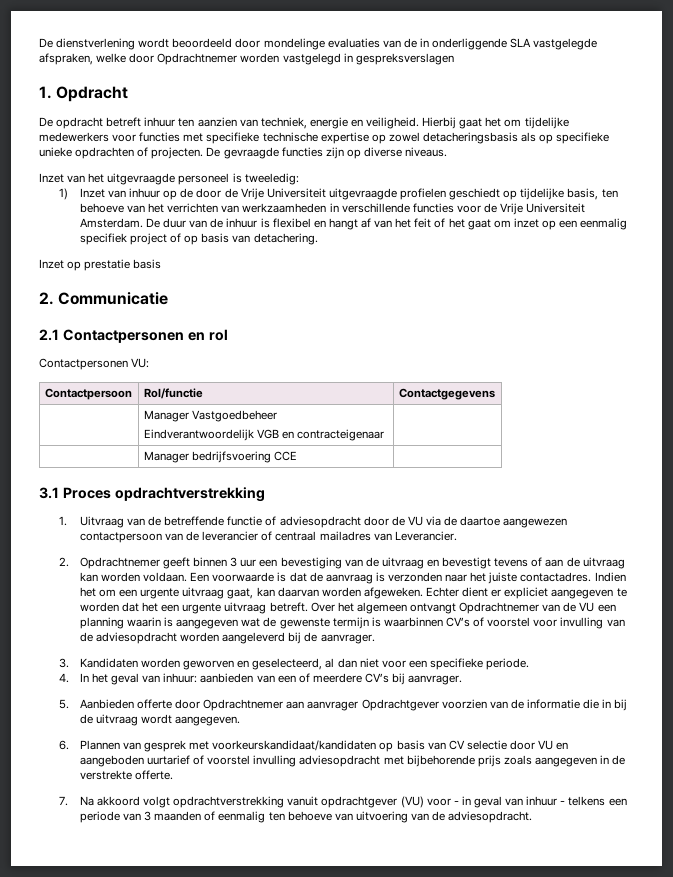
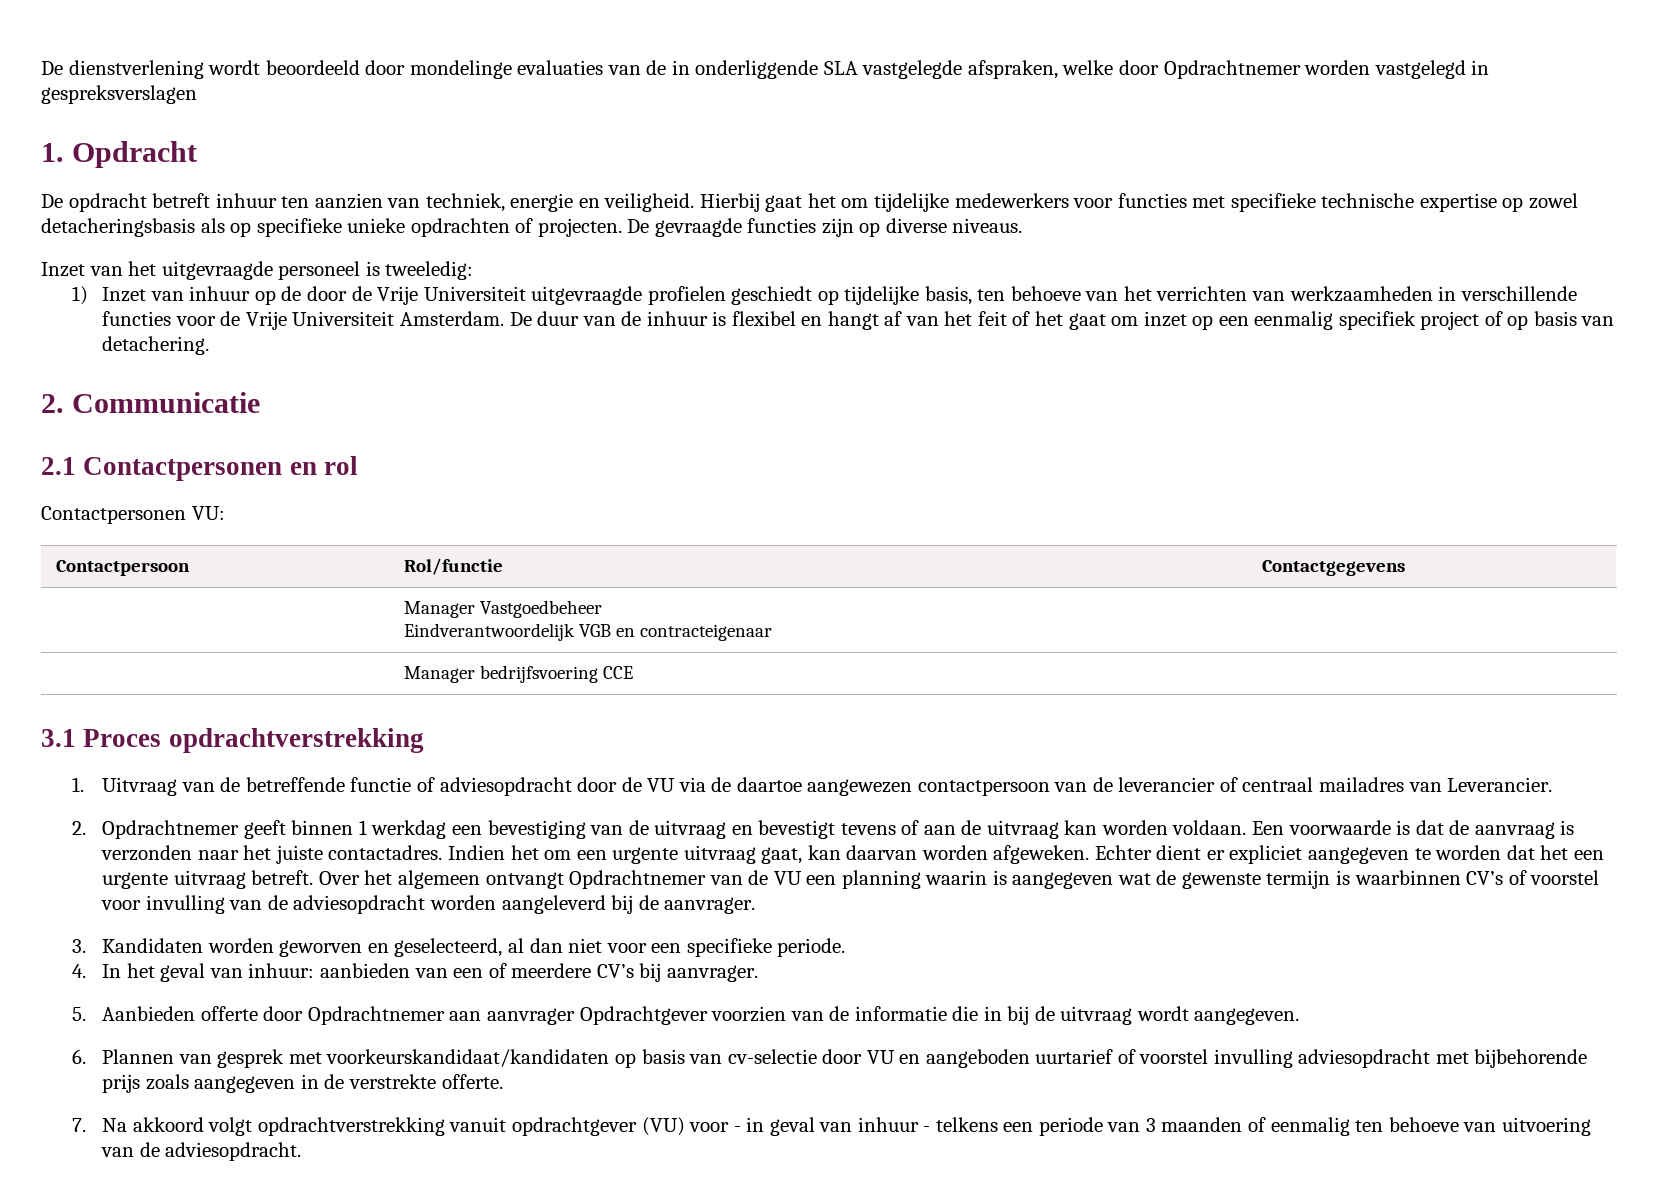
- Inzet op prestatie basis
- 2. Opdrachtnemer geeft binnen 3 uur een bevestiging van de uitvraag en bevestigt tevens of aan de uitvraag kan worden voldaan.
+ 2. Opdrachtnemer geeft binnen 1 werkdag een bevestiging van de uitvraag en bevestigt tevens of aan de uitvraag kan worden voldaan.
- 6. Plannen van gesprek met voorkeurskandidaat/kandidaten op basis van CV selectie door VU en aangeboden uurtarief of voorstel invulling adviesopdracht met bijbehorende prijs zoals aangegeven in de verstrekte offerte.
+ 6. Plannen van gesprek met voorkeurskandidaat/kandidaten op basis van cv-selectie door VU en aangeboden uurtarief of voorstel invulling adviesopdracht met bijbehorende prijs zoals aangegeven in de verstrekte offerte.

